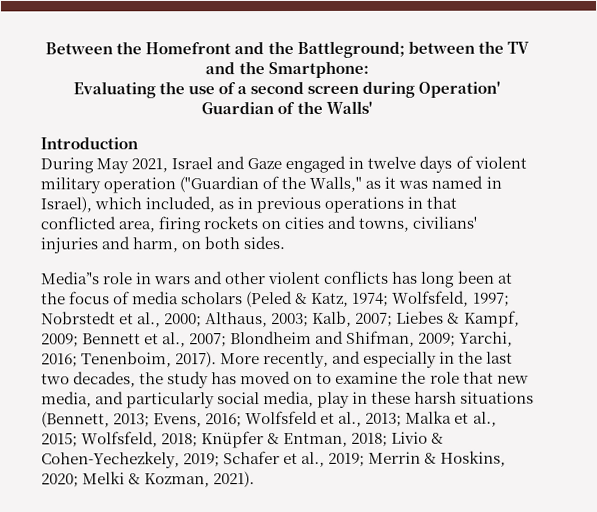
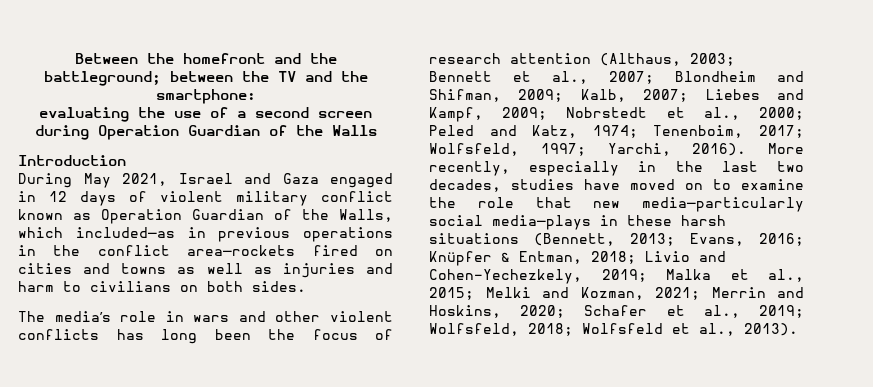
- Between the Homefront and the Battleground; between the TV and the Smartphone:
- Evaluating the use of a second screen during Operation' Guardian of the Walls'
+ Between the homefront and the battleground; between the TV and the smartphone:
+ evaluating the use of a second screen during Operation Guardian of the Walls
- During May 2021, Israel and Gaze engaged in twelve days of violent military operation ("Guardian of the Walls," as it was named in Israel), which included, as in previous operations in that conflicted area, firing rockets on cities and towns, civilians' injuries and harm, on both sides.
+ During May 2021, Israel and Gaza engaged in 12 days of violent military conflict known as Operation Guardian of the Walls, which included—as in previous operations in the conflict area—rockets fired on cities and towns as well as injuries and harm to civilians on both sides.
- Media’'s role in wars and other violent conflicts has long been at the focus of media scholars (Peled & Katz, 1974; Wolfsfeld, 1997; Nobrstedt et al., 2000; Althaus, 2003; Kalb, 2007; Liebes & Kampf, 2009; Bennett et al., 2007; Blondheim and Shifman, 2009; Yarchi, 2016; Tenenboim, 2017).
+ The media’s role in wars and other violent conflicts has long been the focus of research attention (Althaus, 2003; Bennett et al., 2007; Blondheim and Shifman, 2009; Kalb, 2007; Liebes and Kampf, 2009; Nobrstedt et al., 2000; Peled and Katz, 1974; Tenenboim, 2017; Wolfsfeld, 1997; Yarchi, 2016).
- More recently, and especially in the last two decades, the study has moved on to examine the role that new media, and particularly social media, play in these harsh situations (Bennett, 2013; Evens, 2016; Wolfsfeld et al., 2013; Malka et al., 2015; Wolfsfeld, 2018; Knüpfer & Entman, 2018; Livio & Cohen-Yechezkely, 2019; Schafer et al., 2019; Merrin & Hoskins, 2020; Melki & Kozman, 2021).
+ More recently, especially in the last two decades, studies have moved on to examine the role that new media—particularly social media—plays in these harsh situations (Bennett, 2013; Evans, 2016; Knüpfer & Entman, 2018; Livio and Cohen-Yechezkely, 2019; Malka et al., 2015; Melki and Kozman, 2021; Merrin and Hoskins, 2020; Schafer et al., 2019; Wolfsfeld, 2018; Wolfsfeld et al., 2013).

